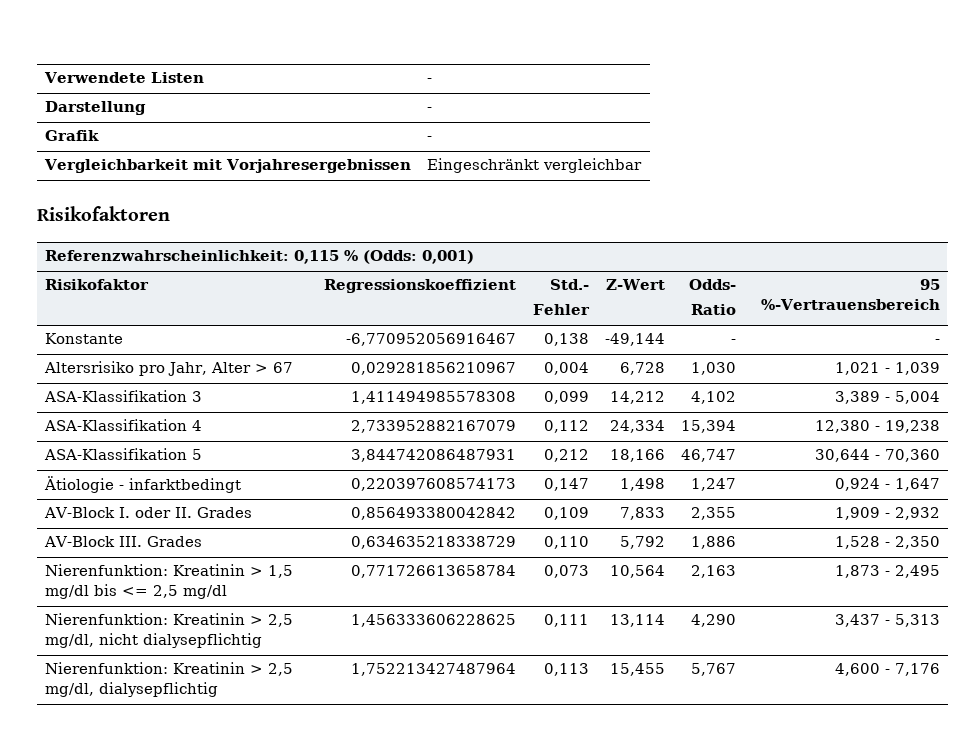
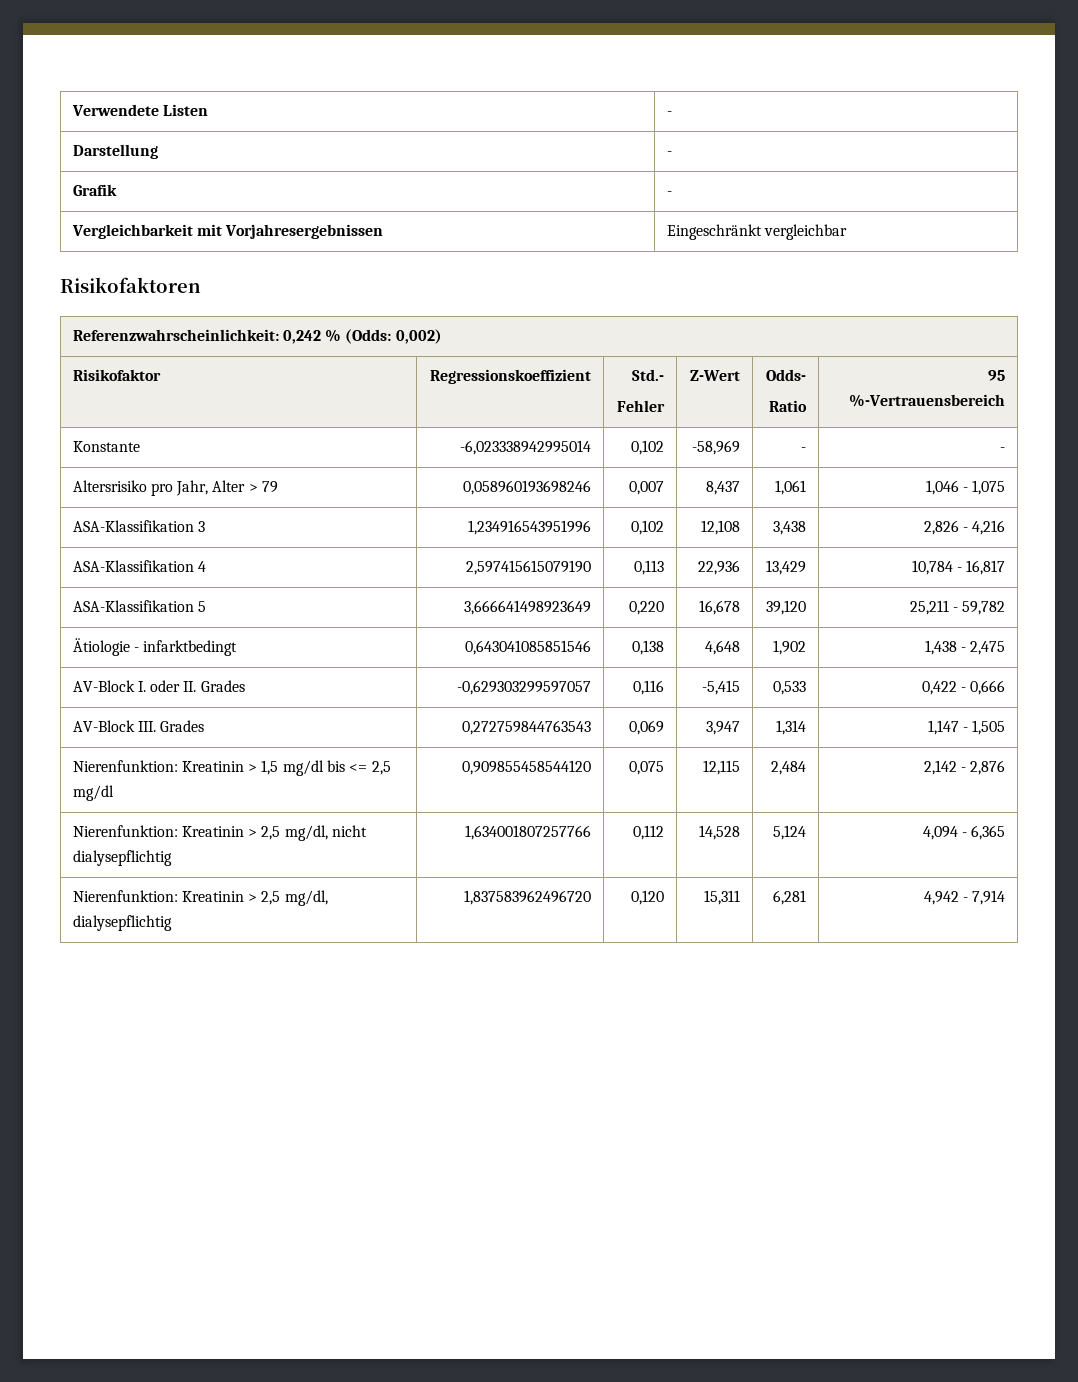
- Referenzwahrscheinlichkeit: 0,115 % (Odds: 0,001)
+ Referenzwahrscheinlichkeit: 0,242 % (Odds: 0,002)
- Konstante | -6,770952056916467 | 0,138 | -49,144 | - | -
+ Konstante | -6,023338942995014 | 0,102 | -58,969 | - | -
- Altersrisiko pro Jahr, Alter > 67 | 0,029281856210967 | 0,004 | 6,728 | 1,030 | 1,021 - 1,039
- ASA-Klassifikation 3 | 1,411494985578308 | 0,099 | 14,212 | 4,102 | 3,389 - 5,004
- ASA-Klassifikation 4 | 2,733952882167079 | 0,112 | 24,334 | 15,394 | 12,380 - 19,238
- ASA-Klassifikation 5 | 3,844742086487931 | 0,212 | 18,166 | 46,747 | 30,644 - 70,360
- Ätiologie - infarktbedingt | 0,220397608574173 | 0,147 | 1,498 | 1,247 | 0,924 - 1,647
+ Altersrisiko pro Jahr, Alter > 79 | 0,058960193698246 | 0,007 | 8,437 | 1,061 | 1,046 - 1,075
+ ASA-Klassifikation 3 | 1,234916543951996 | 0,102 | 12,108 | 3,438 | 2,826 - 4,216
+ ASA-Klassifikation 4 | 2,597415615079190 | 0,113 | 22,936 | 13,429 | 10,784 - 16,817
+ ASA-Klassifikation 5 | 3,666641498923649 | 0,220 | 16,678 | 39,120 | 25,211 - 59,782
+ Ätiologie - infarktbedingt | 0,643041085851546 | 0,138 | 4,648 | 1,902 | 1,438 - 2,475
- AV-Block I. oder II. Grades | 0,856493380042842 | 0,109 | 7,833 | 2,355 | 1,909 - 2,932
- AV-Block III. Grades | 0,634635218338729 | 0,110 | 5,792 | 1,886 | 1,528 - 2,350
+ AV-Block I. oder II. Grades | -0,629303299597057 | 0,116 | -5,415 | 0,533 | 0,422 - 0,666
+ AV-Block III. Grades | 0,272759844763543 | 0,069 | 3,947 | 1,314 | 1,147 - 1,505
- Nierenfunktion: Kreatinin > 1,5 mg/dl bis <= 2,5 mg/dl | 0,771726613658784 | 0,073 | 10,564 | 2,163 | 1,873 - 2,495
+ Nierenfunktion: Kreatinin > 1,5 mg/dl bis <= 2,5 mg/dl | 0,909855458544120 | 0,075 | 12,115 | 2,484 | 2,142 - 2,876
- Nierenfunktion: Kreatinin > 2,5 mg/dl, nicht dialysepflichtig | 1,456333606228625 | 0,111 | 13,114 | 4,290 | 3,437 - 5,313
+ Nierenfunktion: Kreatinin > 2,5 mg/dl, nicht dialysepflichtig | 1,634001807257766 | 0,112 | 14,528 | 5,124 | 4,094 - 6,365
- Nierenfunktion: Kreatinin > 2,5 mg/dl, dialysepflichtig | 1,752213427487964 | 0,113 | 15,455 | 5,767 | 4,600 - 7,176
+ Nierenfunktion: Kreatinin > 2,5 mg/dl, dialysepflichtig | 1,837583962496720 | 0,120 | 15,311 | 6,281 | 4,942 - 7,914

